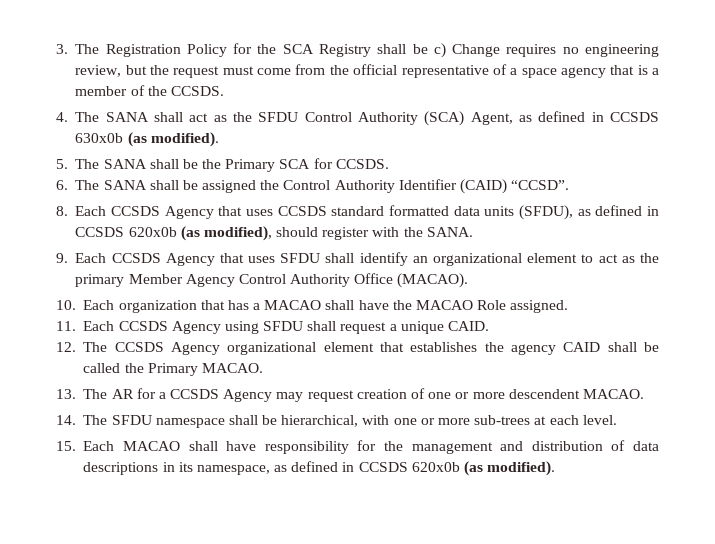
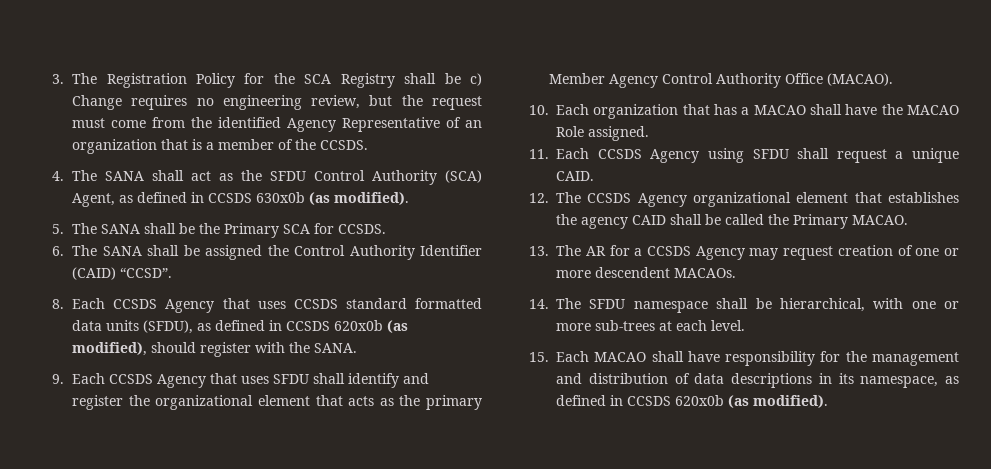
- 3. The Registration Policy for the SCA Registry shall be c) Change requires no engineering review, but the request must come from the official representative of a space agency that is a member of the CCSDS.
+ 3. The Registration Policy for the SCA Registry shall be c) Change requires no engineering review, but the request must come from the identified Agency Representative of an organization that is a member of the CCSDS.
- 9. Each CCSDS Agency that uses SFDU shall identify an organizational element to act as the primary Member Agency Control Authority Office (MACAO).
+ 9. Each CCSDS Agency that uses SFDU shall identify and register the organizational element that acts as the primary Member Agency Control Authority Office (MACAO).
- 13. The AR for a CCSDS Agency may request creation of one or more descendent MACAO.
+ 13. The AR for a CCSDS Agency may request creation of one or more descendent MACAOs.

